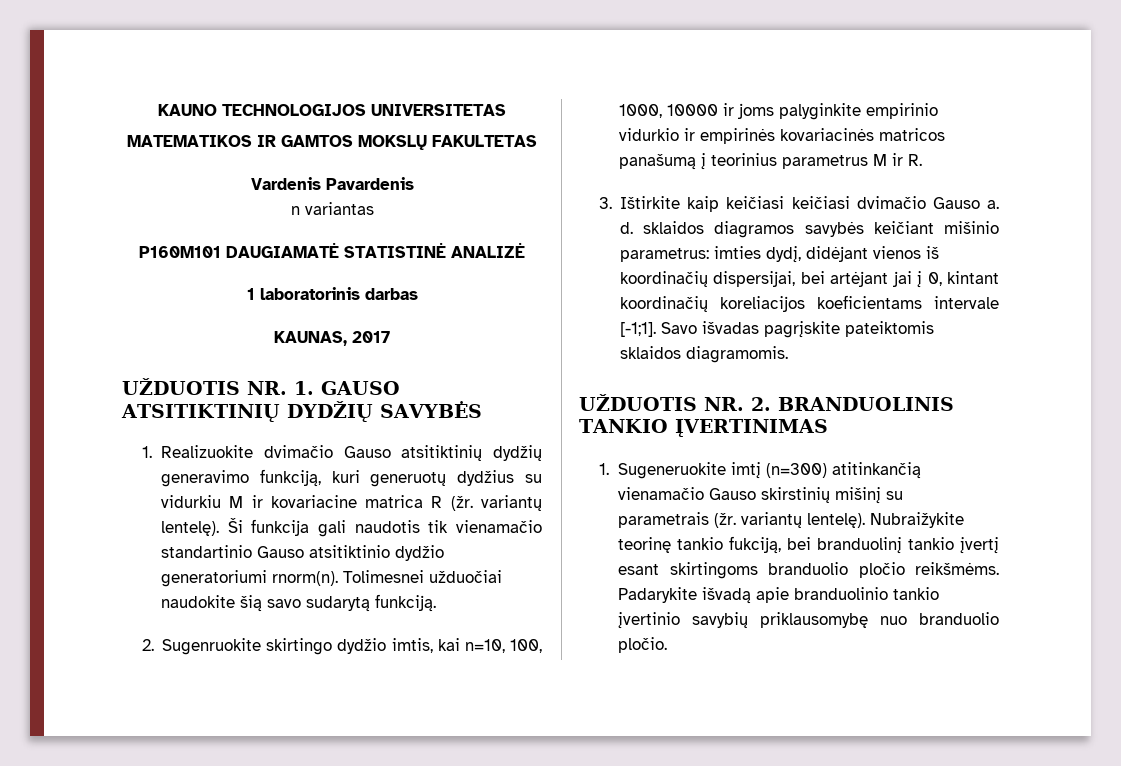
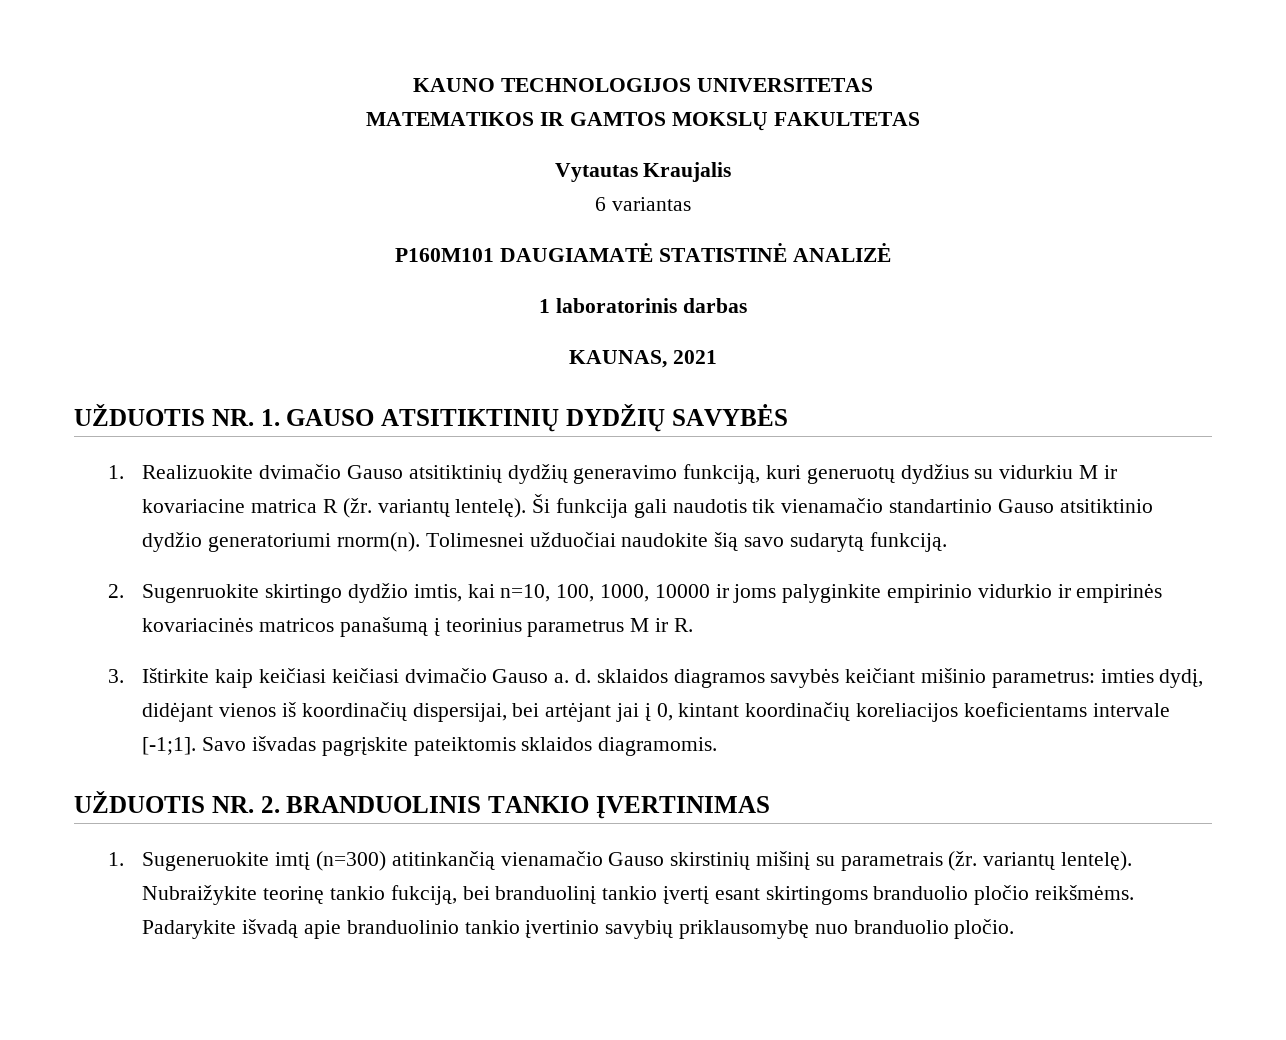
- Vardenis Pavardenis
- n variantas
+ Vytautas Kraujalis
+ 6 variantas
- KAUNAS, 2017
+ KAUNAS, 2021

